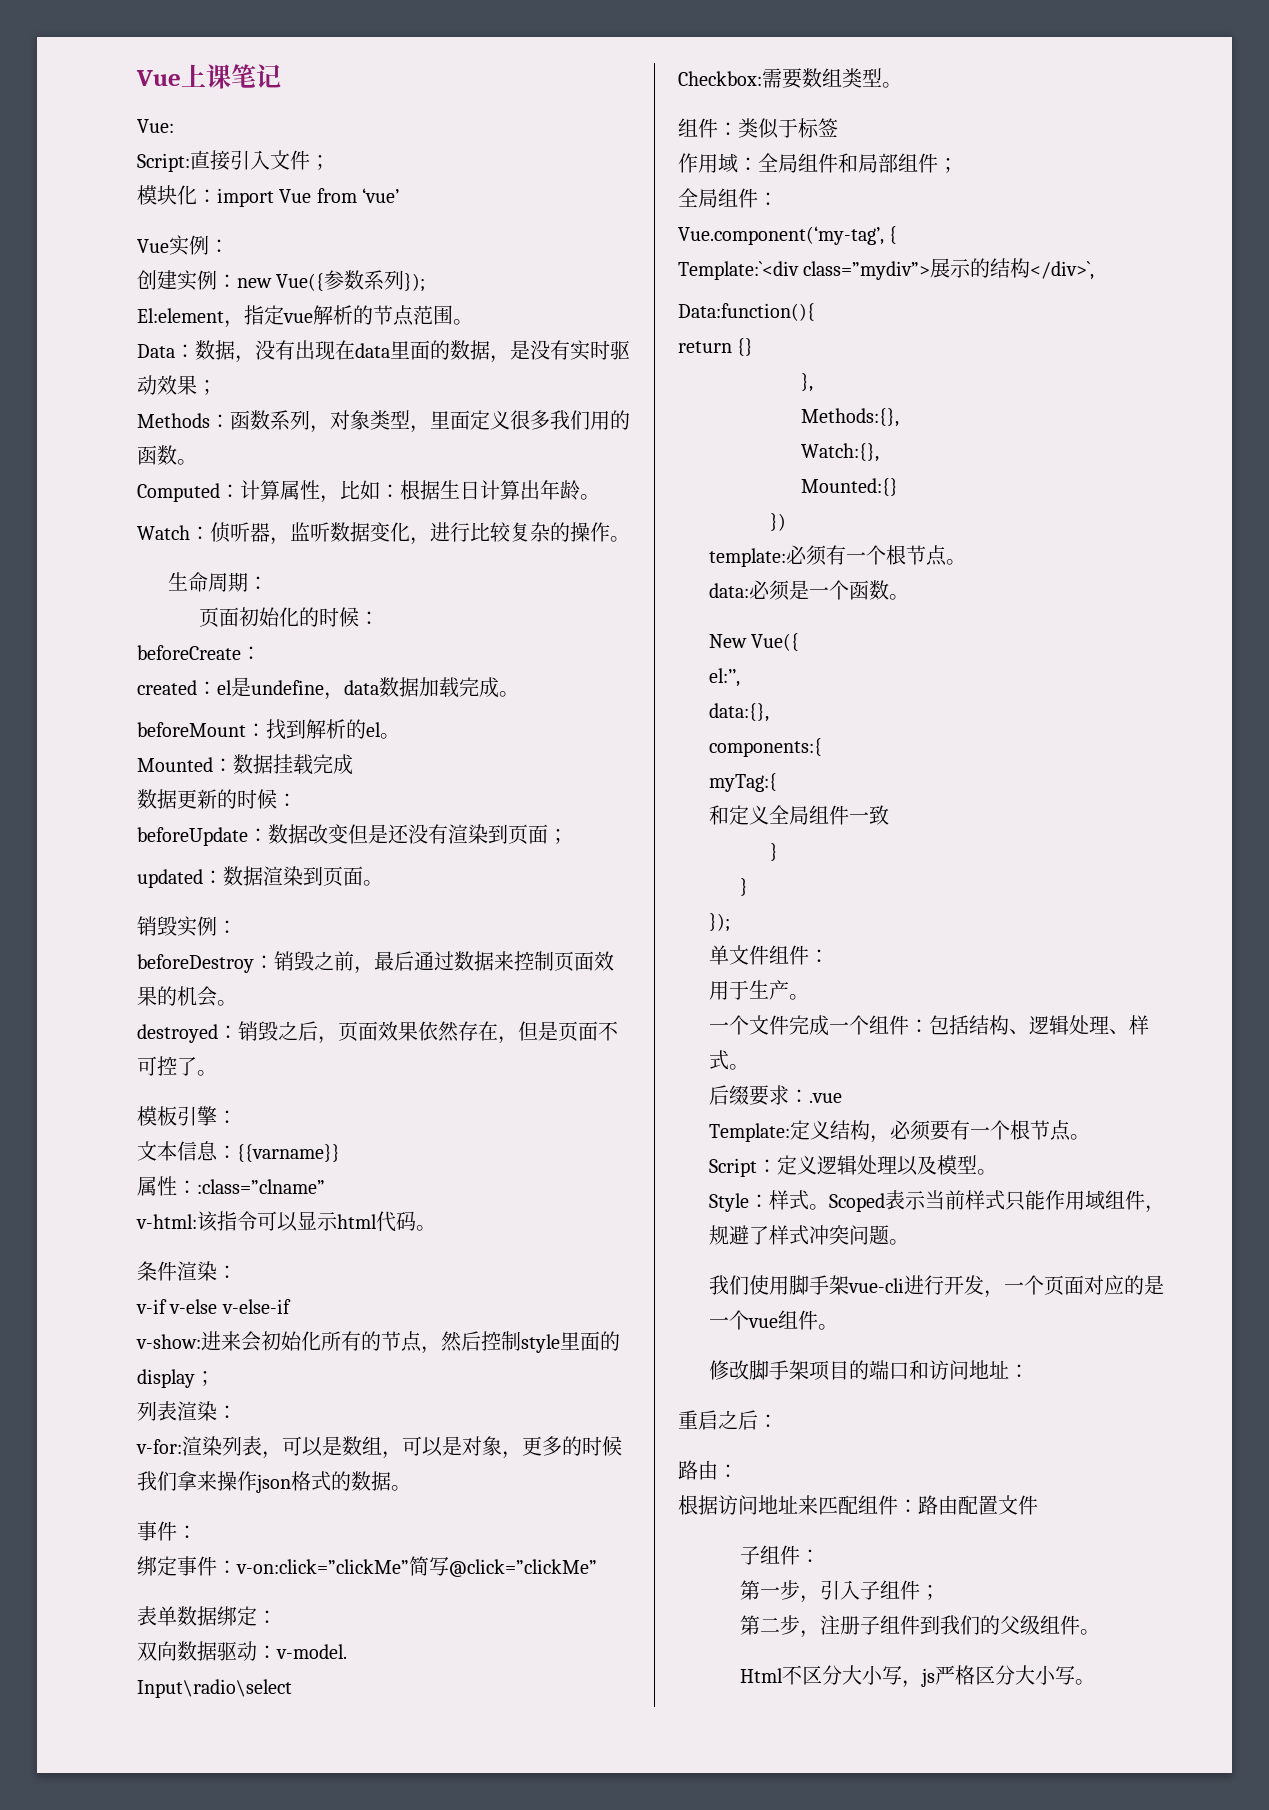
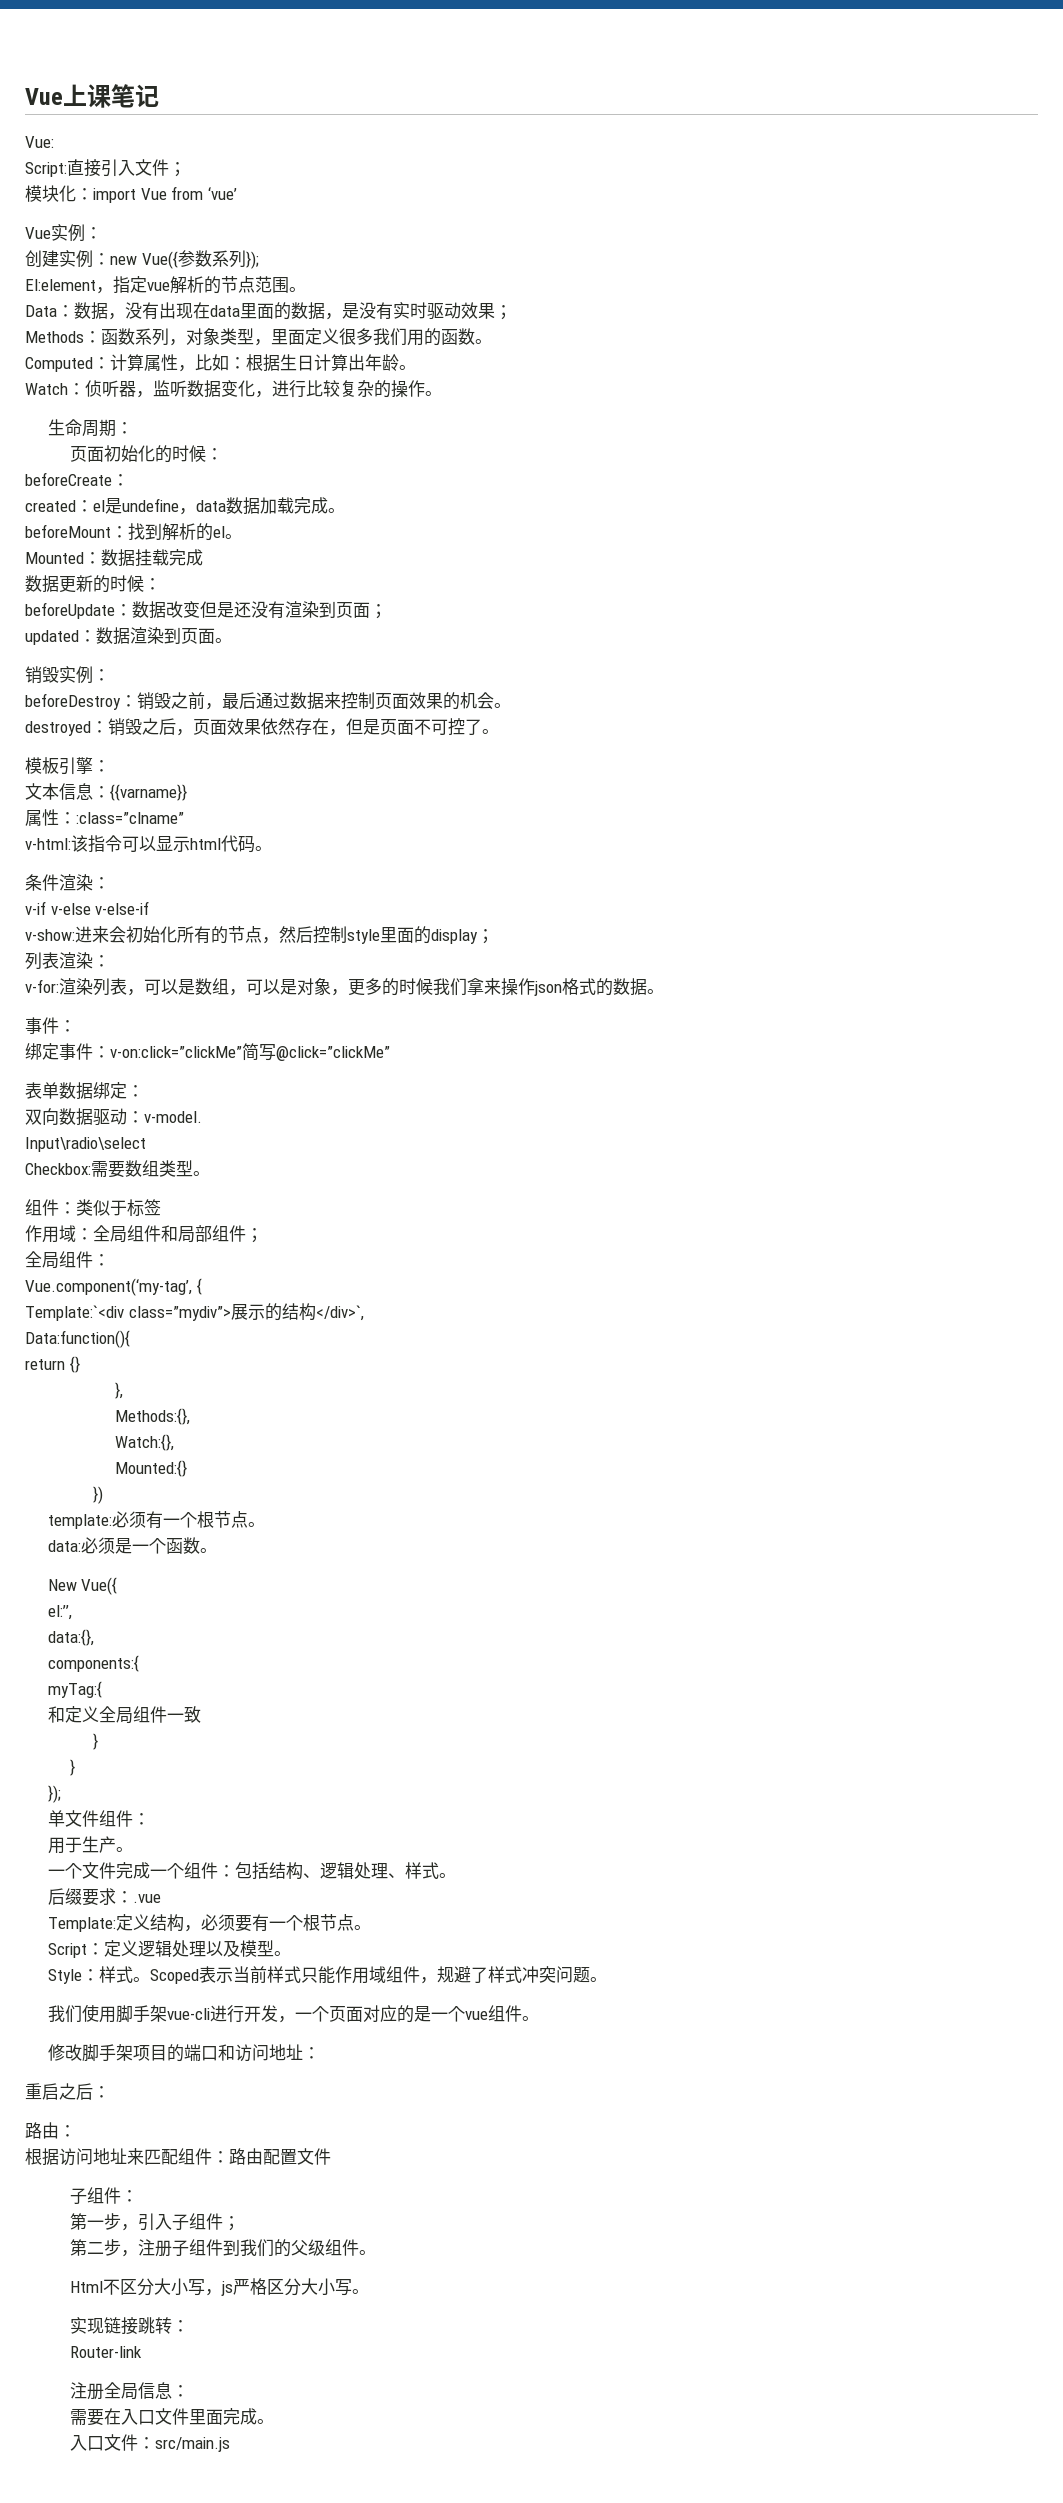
+ 实现链接跳转：
+ Router-link
+ 注册全局信息：
+ 需要在入口文件里面完成。
+ 入口文件：src/main.js

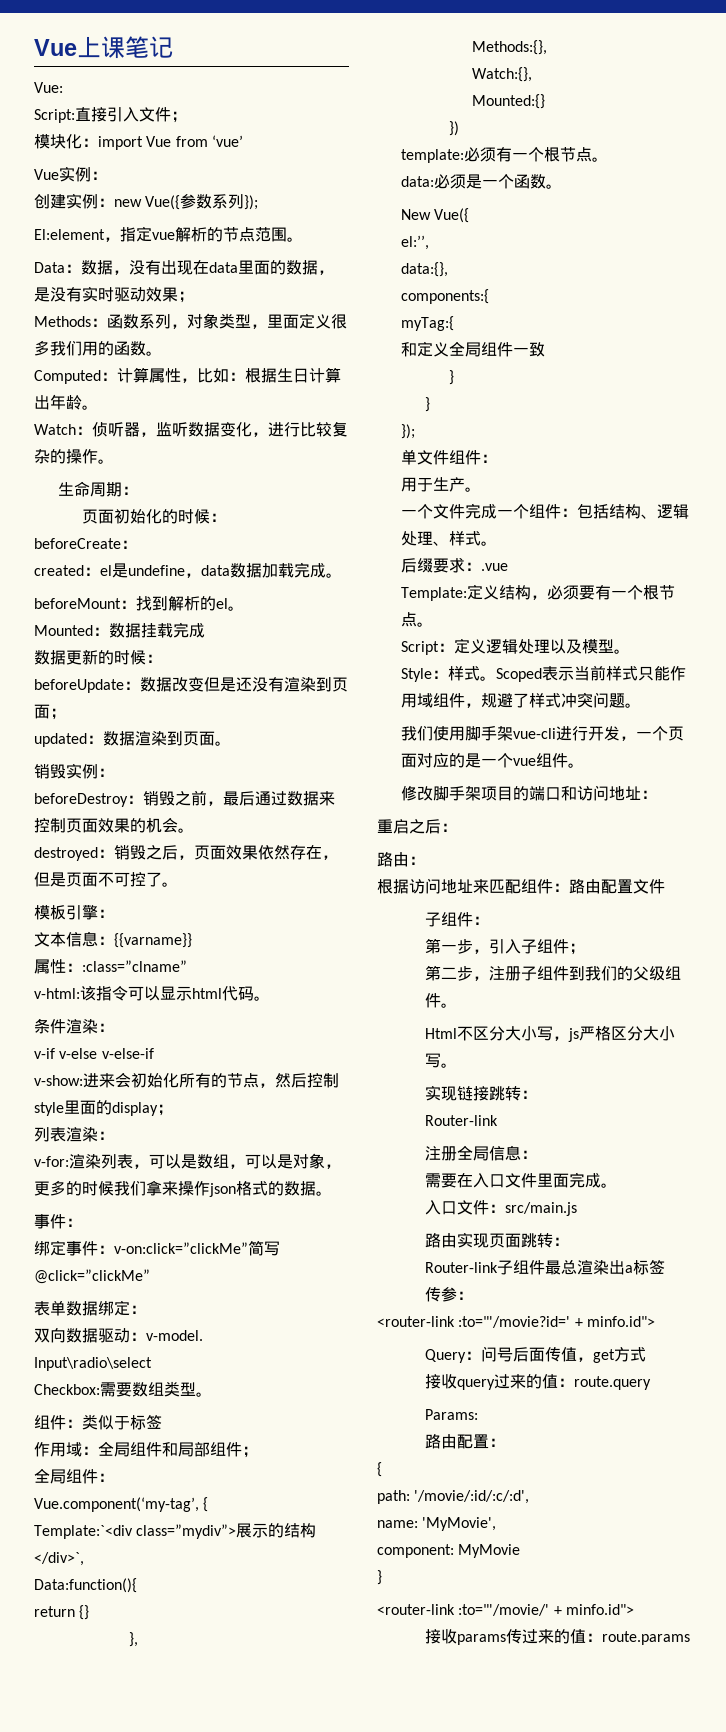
+ 路由实现页面跳转：
+ Router-link子组件最总渲染出a标签
+ 传参：
+ <router-link :to="'/movie?id=' + minfo.id">
+ Query：问号后面传值，get方式
+ 接收query过来的值：route.query
+ Params:
+ 路由配置：
+ {
+ path: '/movie/:id/:c/:d',
+ name: 'MyMovie',
+ component: MyMovie
+ }
+ <router-link :to="'/movie/' + minfo.id">
+ 接收params传过来的值：route.params

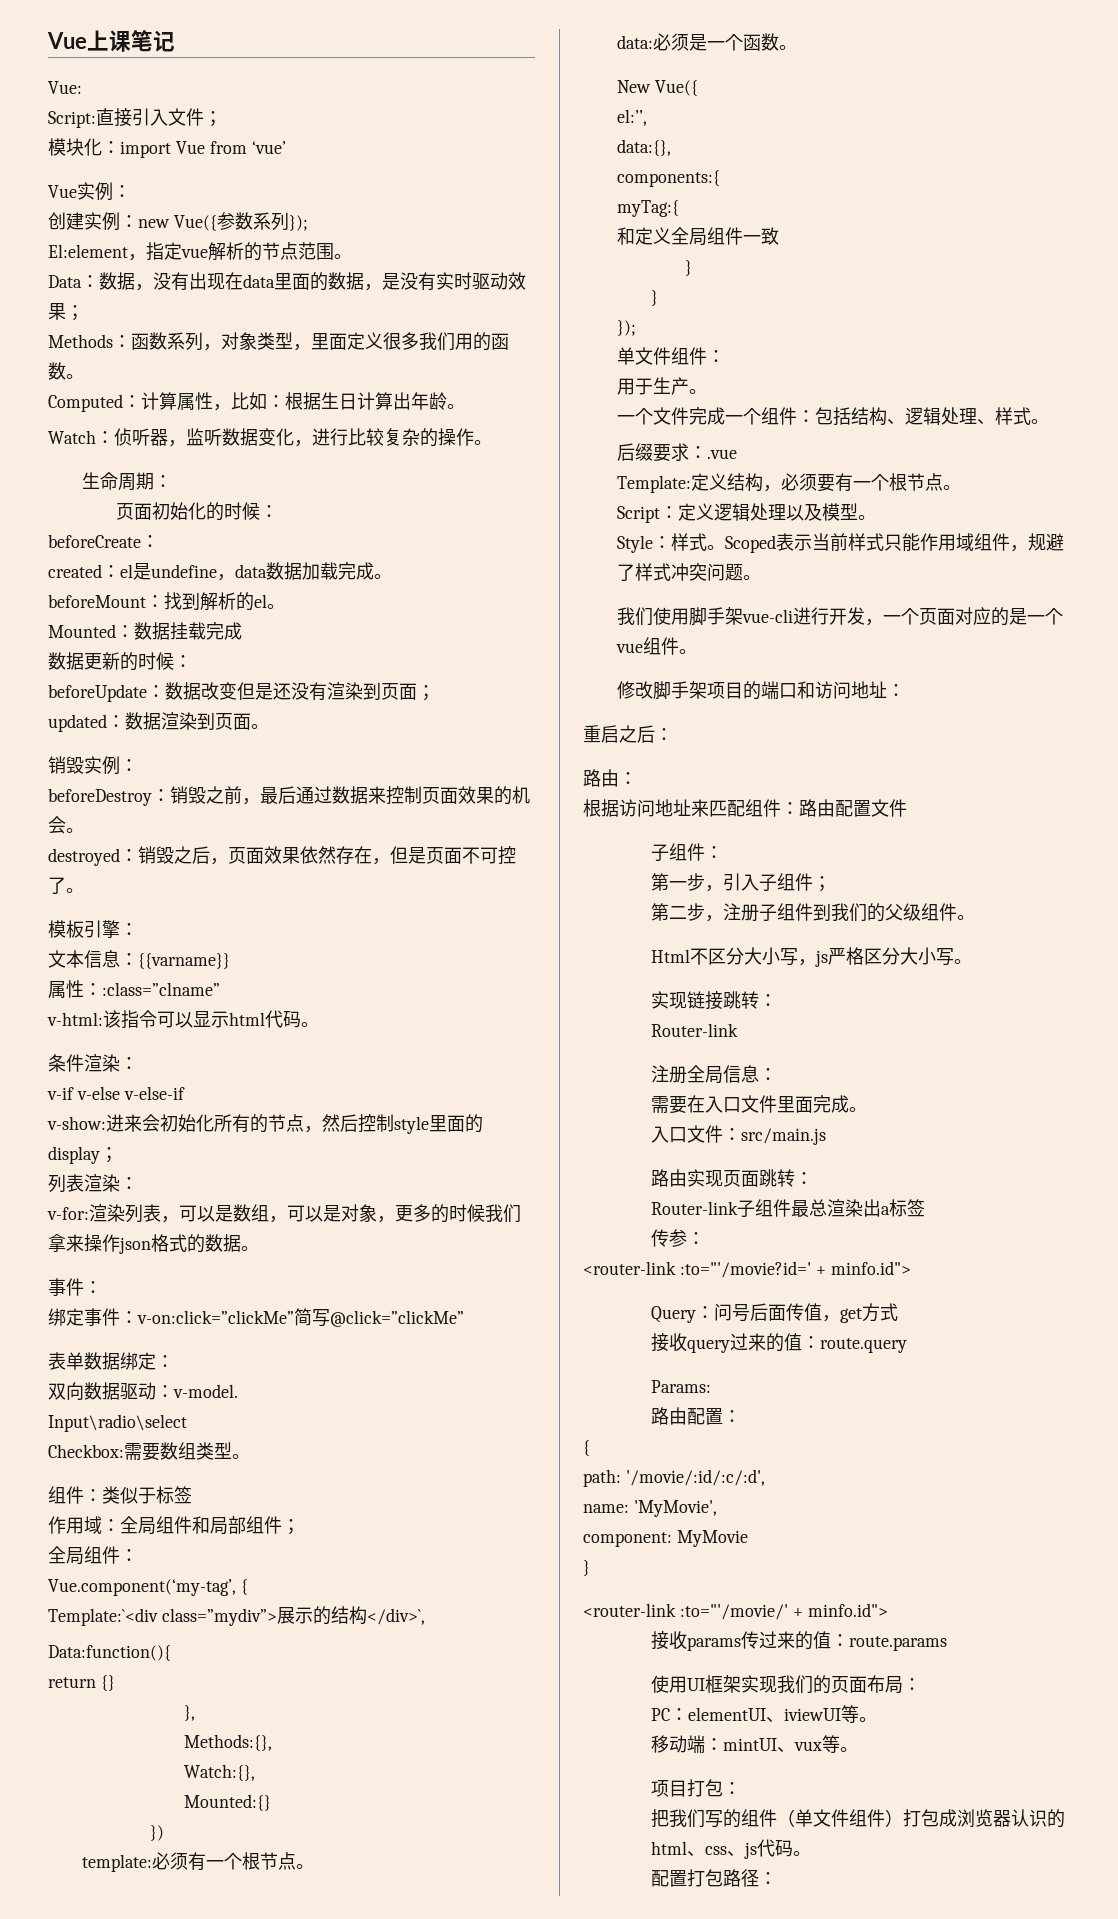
+ 使用UI框架实现我们的页面布局：
+ PC：elementUI、iviewUI等。
+ 移动端：mintUI、vux等。
+ 项目打包：
+ 把我们写的组件（单文件组件）打包成浏览器认识的html、css、js代码。
+ 配置打包路径：

